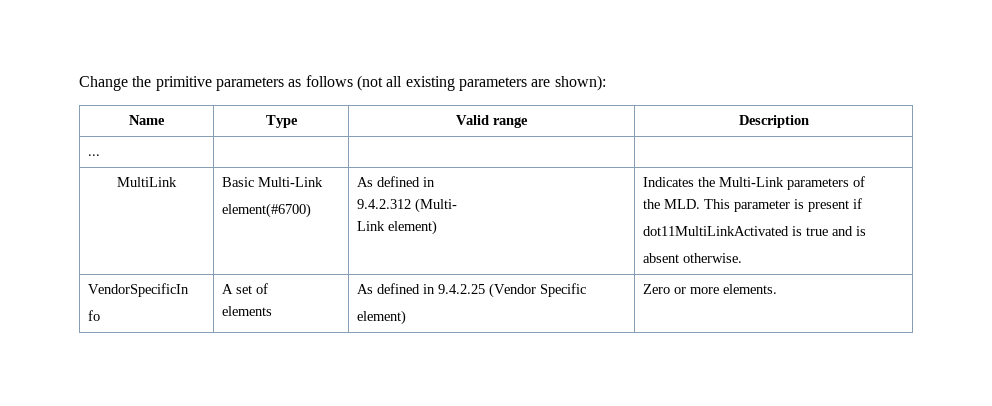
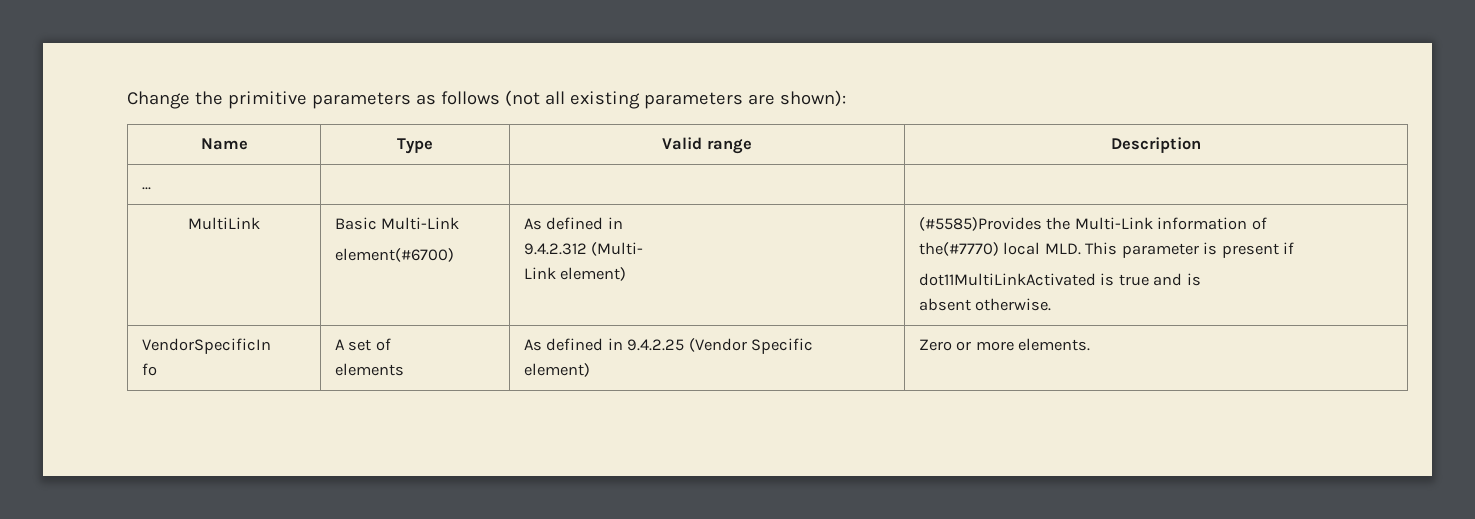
  MultiLink | Basic Multi-Link
  element(#6700) | As defined in
  9.4.2.312 (Multi-
- Link element) | Indicates the Multi-Link parameters of
- the MLD. This parameter is present if
+ Link element) | (#5585)Provides the Multi-Link information of
+ the(#7770) local MLD. This parameter is present if

